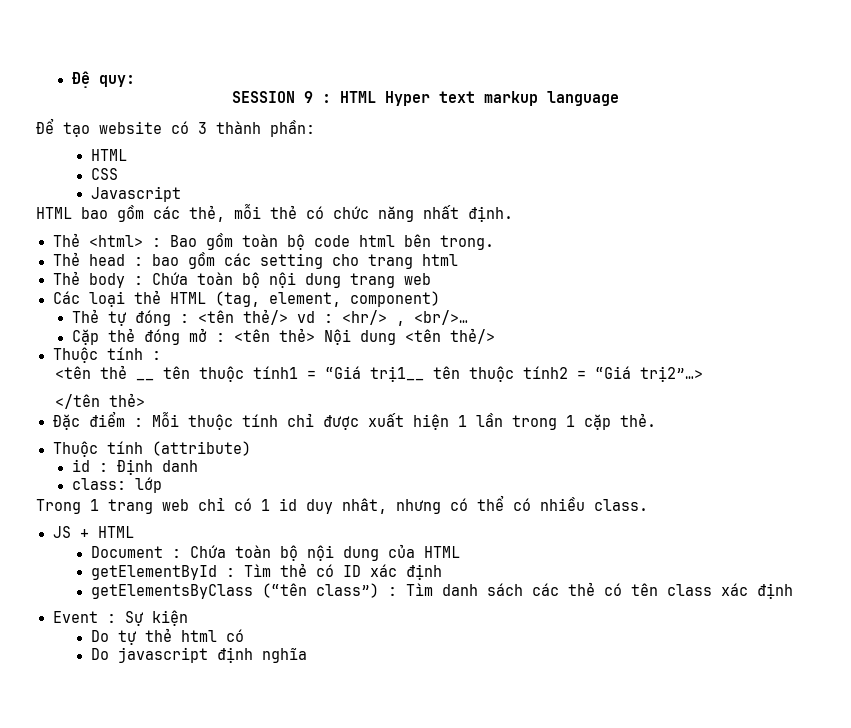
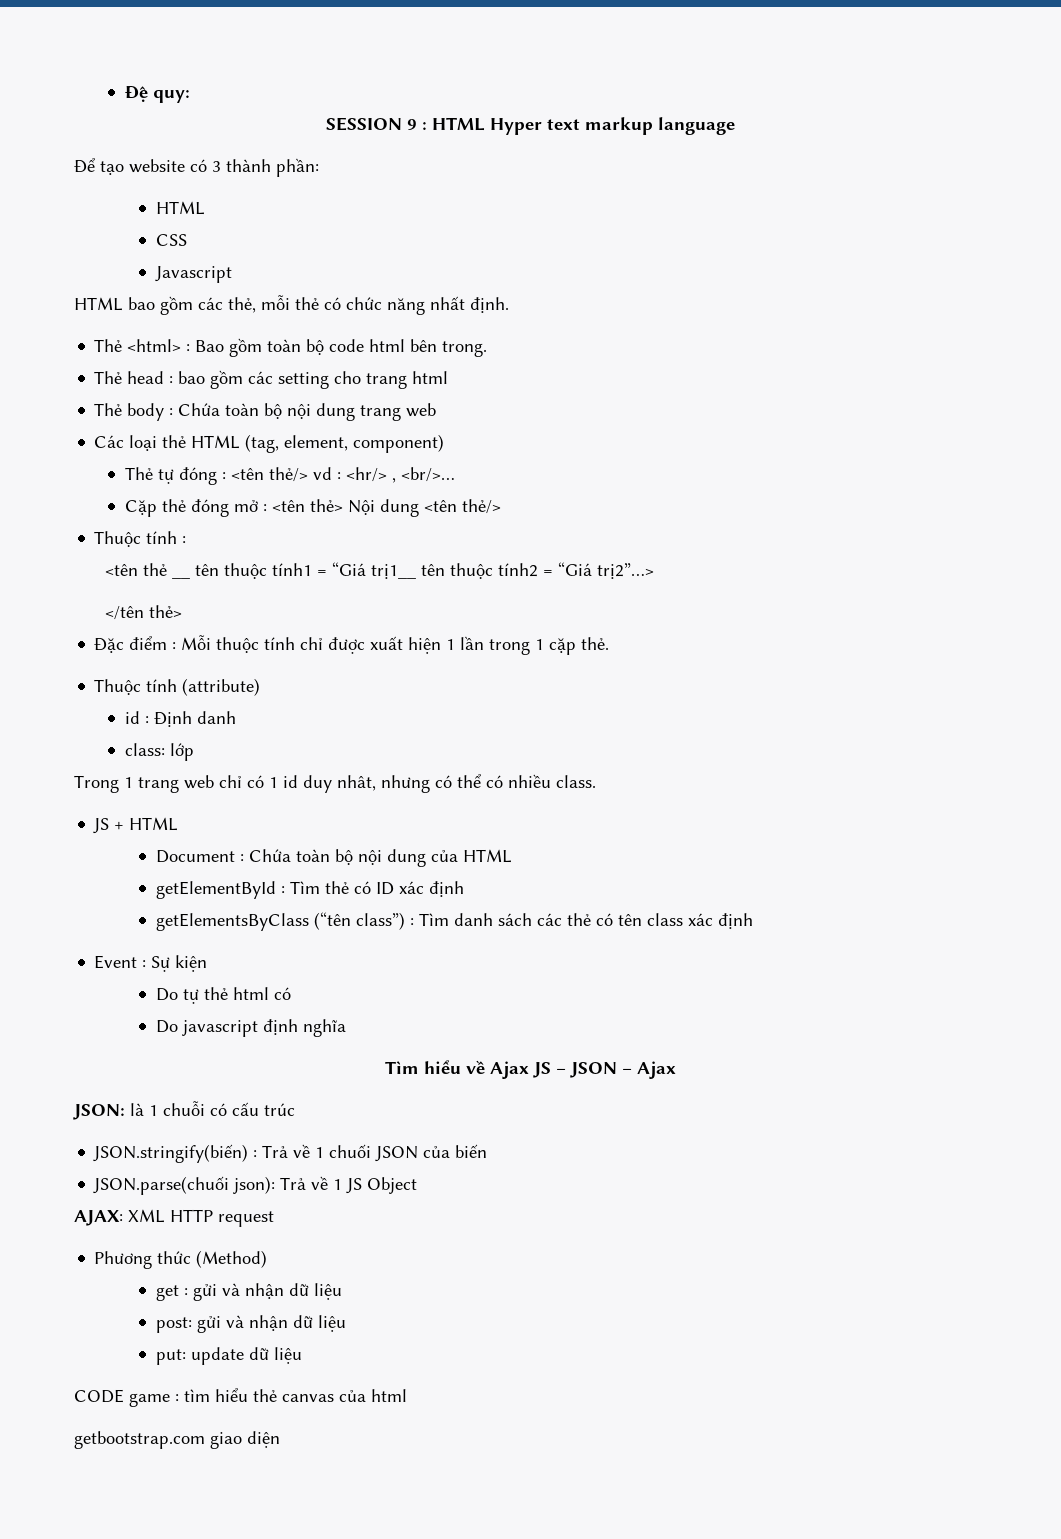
+ Tìm hiểu về Ajax JS – JSON – Ajax
+ JSON: là 1 chuỗi có cấu trúc
+ JSON.stringify(biến) : Trả về 1 chuối JSON của biến
+ JSON.parse(chuối json): Trả về 1 JS Object
+ AJAX: XML HTTP request
+ Phương thức (Method)
+ get : gửi và nhận dữ liệu
+ post: gửi và nhận dữ liệu
+ put: update dữ liệu
+ CODE game : tìm hiểu thẻ canvas của html
+ getbootstrap.com giao diện

